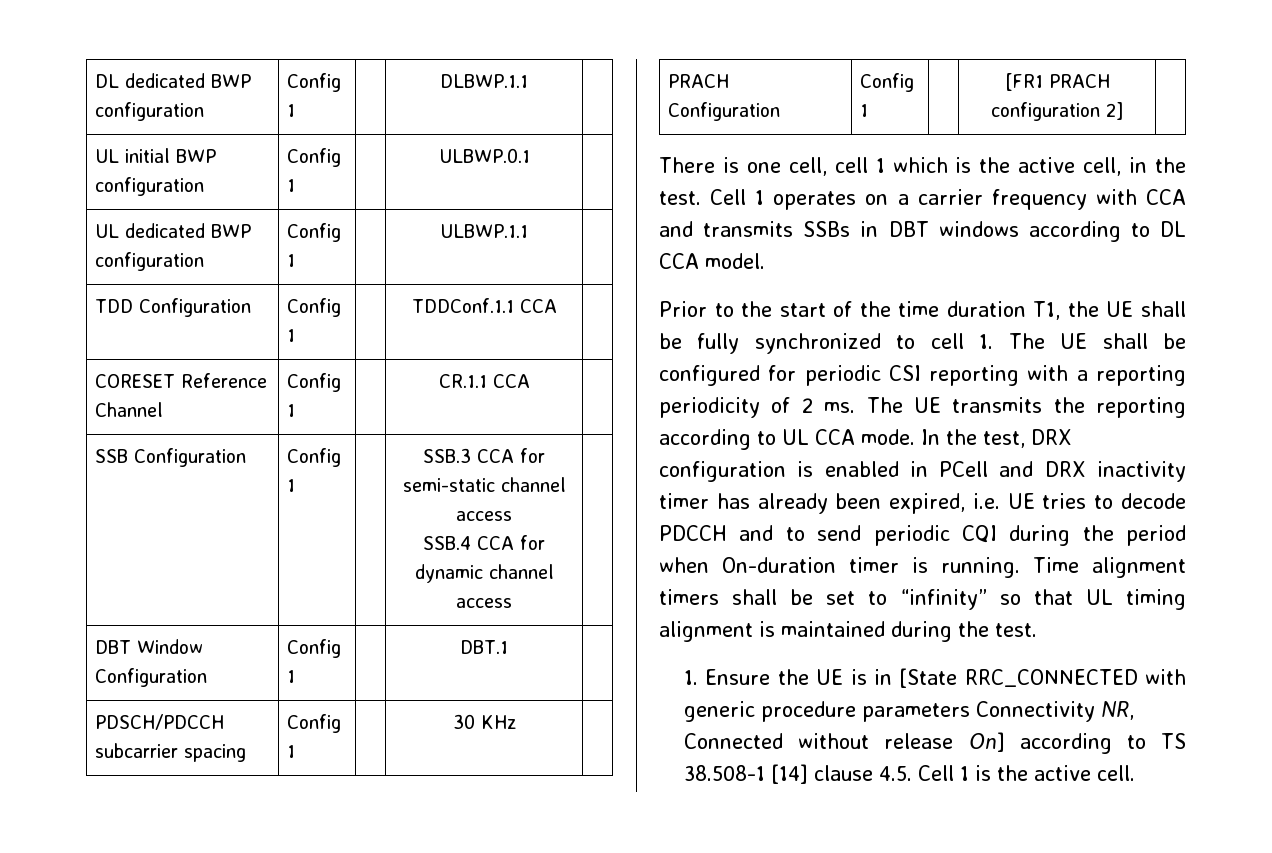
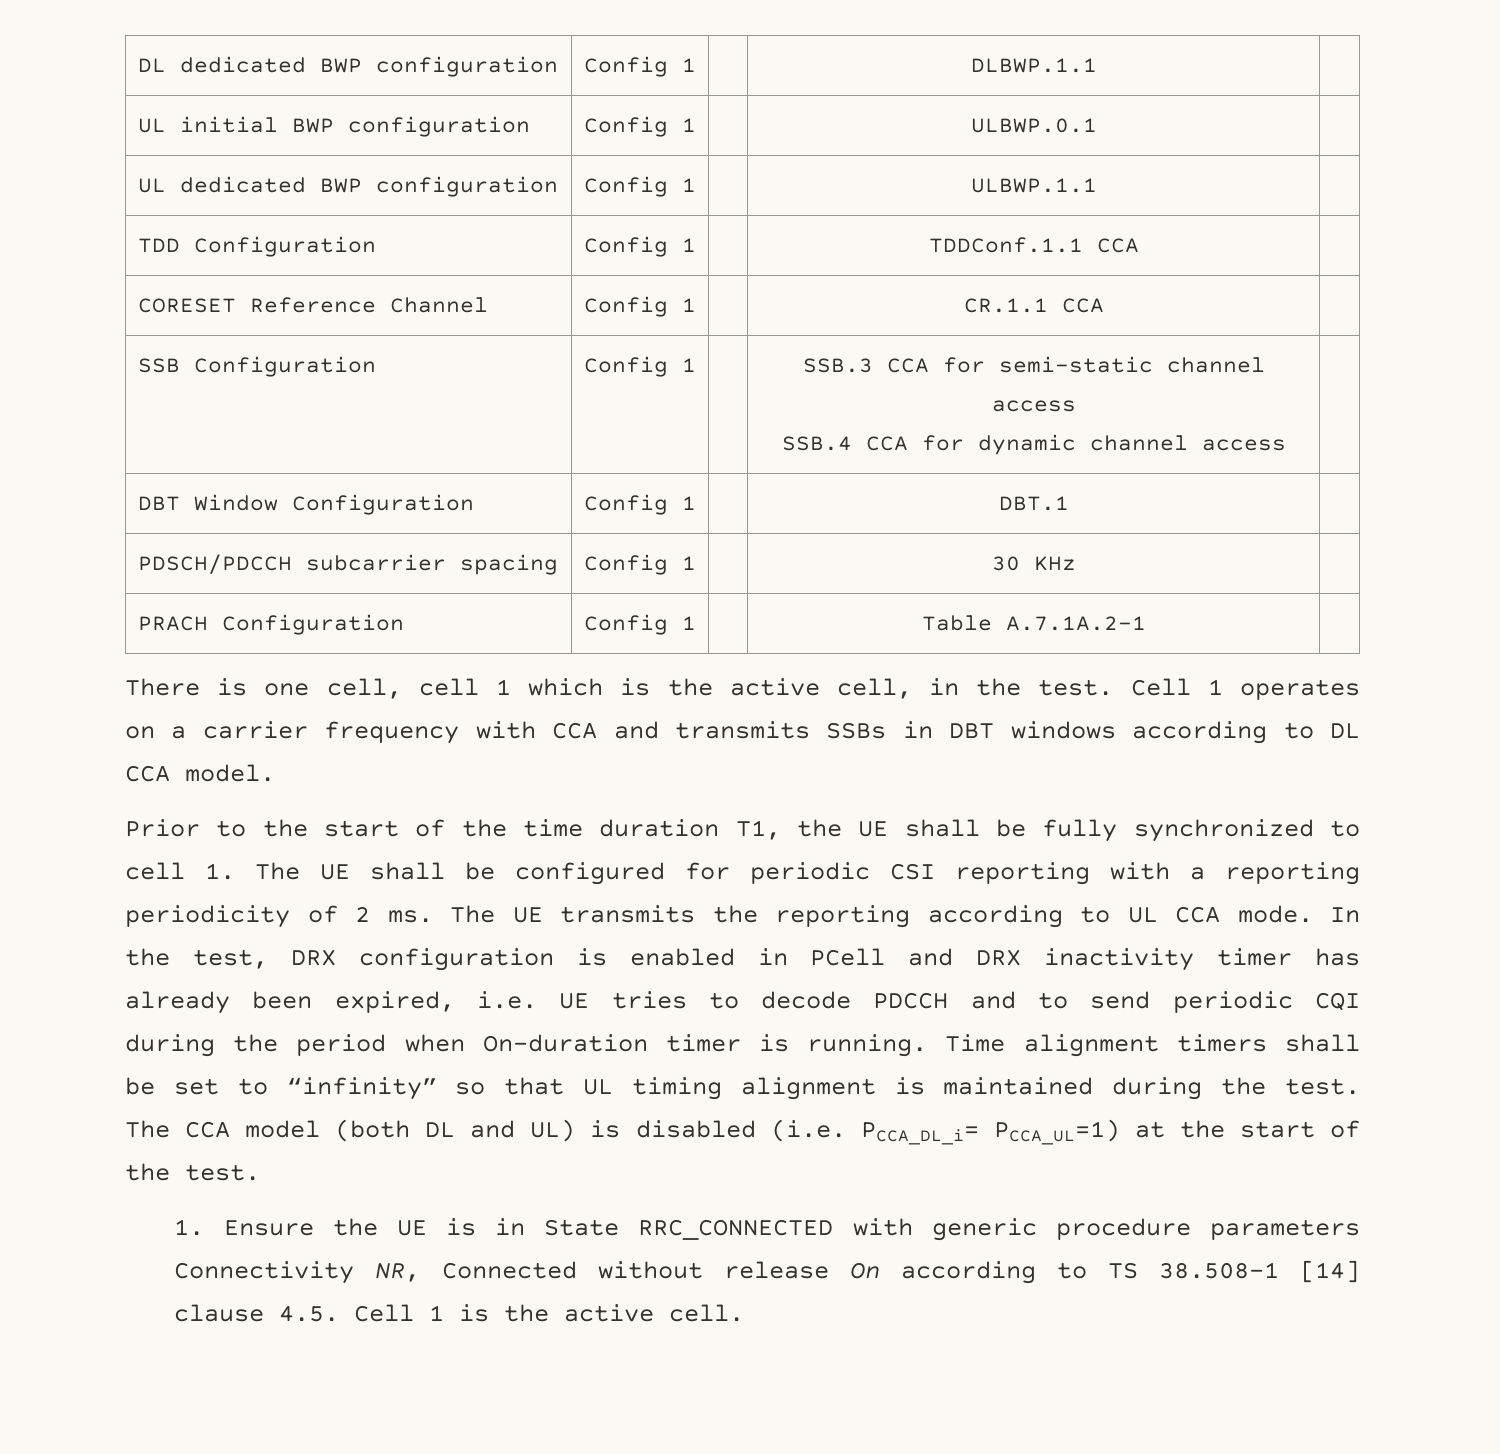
- PRACH Configuration | Config 1 | | [FR1 PRACH configuration 2] |
+ PRACH Configuration | Config 1 | | Table A.7.1A.2-1 |
+ The CCA model (both DL and UL) is disabled (i.e. PCCA_DL_i= PCCA_UL=1) at the start of the test.
- 1. Ensure the UE is in [State RRC_CONNECTED with generic procedure parameters Connectivity NR, Connected without release On] according to TS 38.508-1 [14] clause 4.5. Cell 1 is the active cell.
+ 1. Ensure the UE is in State RRC_CONNECTED with generic procedure parameters Connectivity NR, Connected without release On according to TS 38.508-1 [14] clause 4.5. Cell 1 is the active cell.

